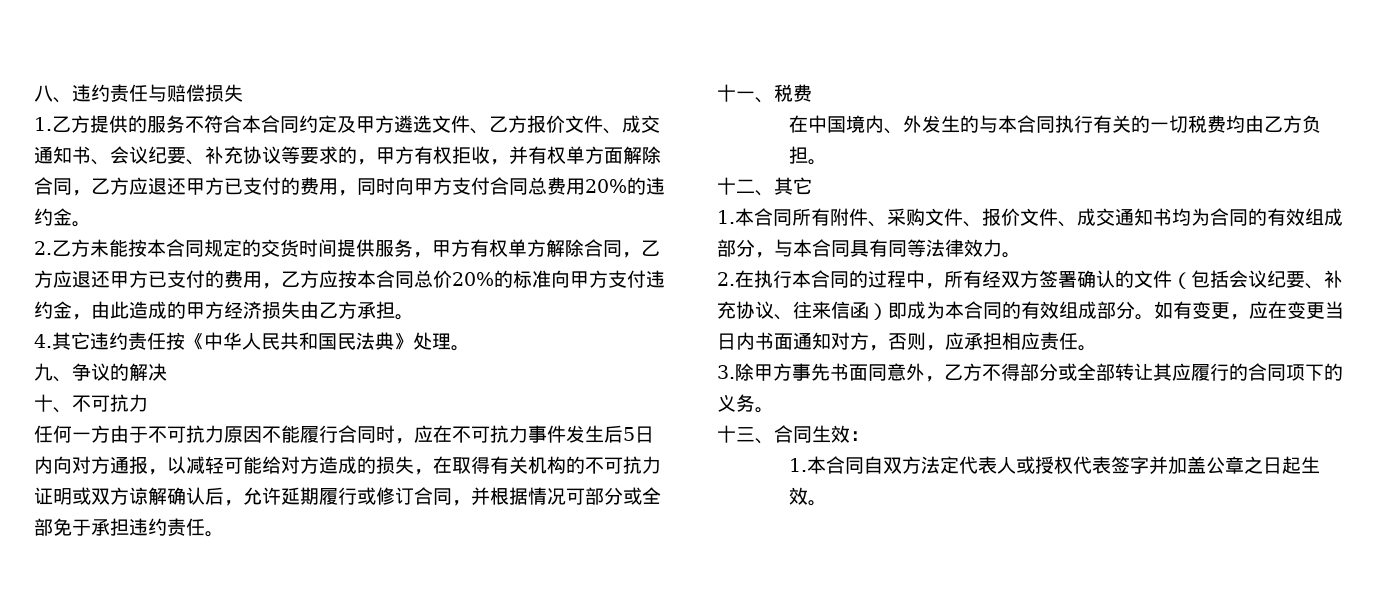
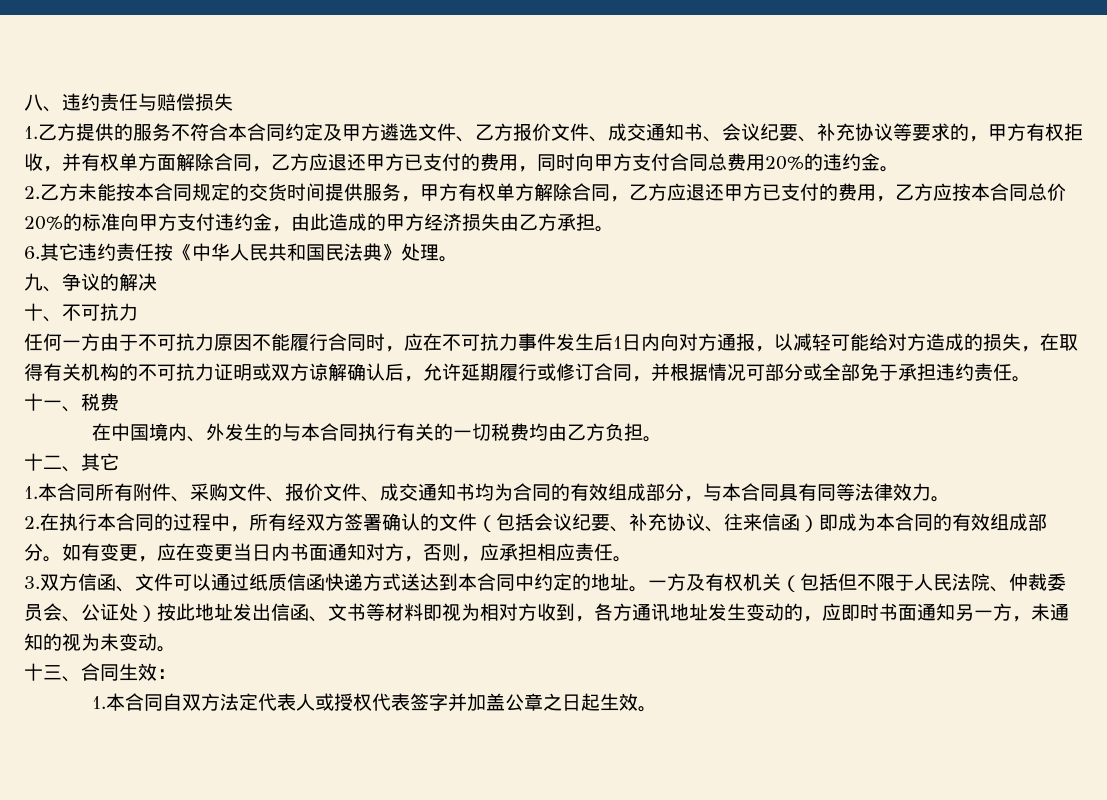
- 4.其它违约责任按《中华人民共和国民法典》处理。
+ 6.其它违约责任按《中华人民共和国民法典》处理。
- 任何一方由于不可抗力原因不能履行合同时，应在不可抗力事件发生后5日内向对方通报，以减轻可能给对方造成的损失，在取得有关机构的不可抗力证明或双方谅解确认后，允许延期履行或修订合同，并根据情况可部分或全部免于承担违约责任。
+ 任何一方由于不可抗力原因不能履行合同时，应在不可抗力事件发生后1日内向对方通报，以减轻可能给对方造成的损失，在取得有关机构的不可抗力证明或双方谅解确认后，允许延期履行或修订合同，并根据情况可部分或全部免于承担违约责任。
- 3.除甲方事先书面同意外，乙方不得部分或全部转让其应履行的合同项下的义务。
+ 3.双方信函、文件可以通过纸质信函快递方式送达到本合同中约定的地址。一方及有权机关（包括但不限于人民法院、仲裁委员会、公证处）按此地址发出信函、文书等材料即视为相对方收到，各方通讯地址发生变动的，应即时书面通知另一方，未通知的视为未变动。

